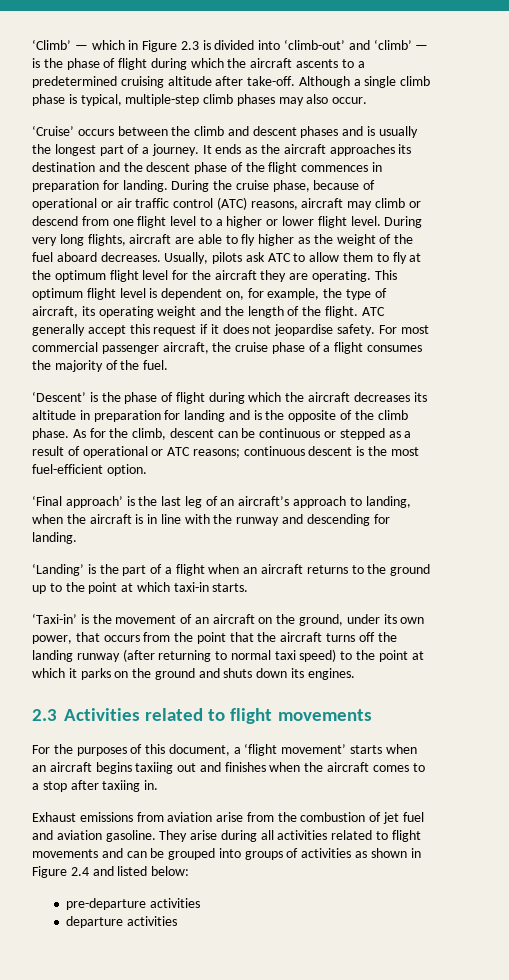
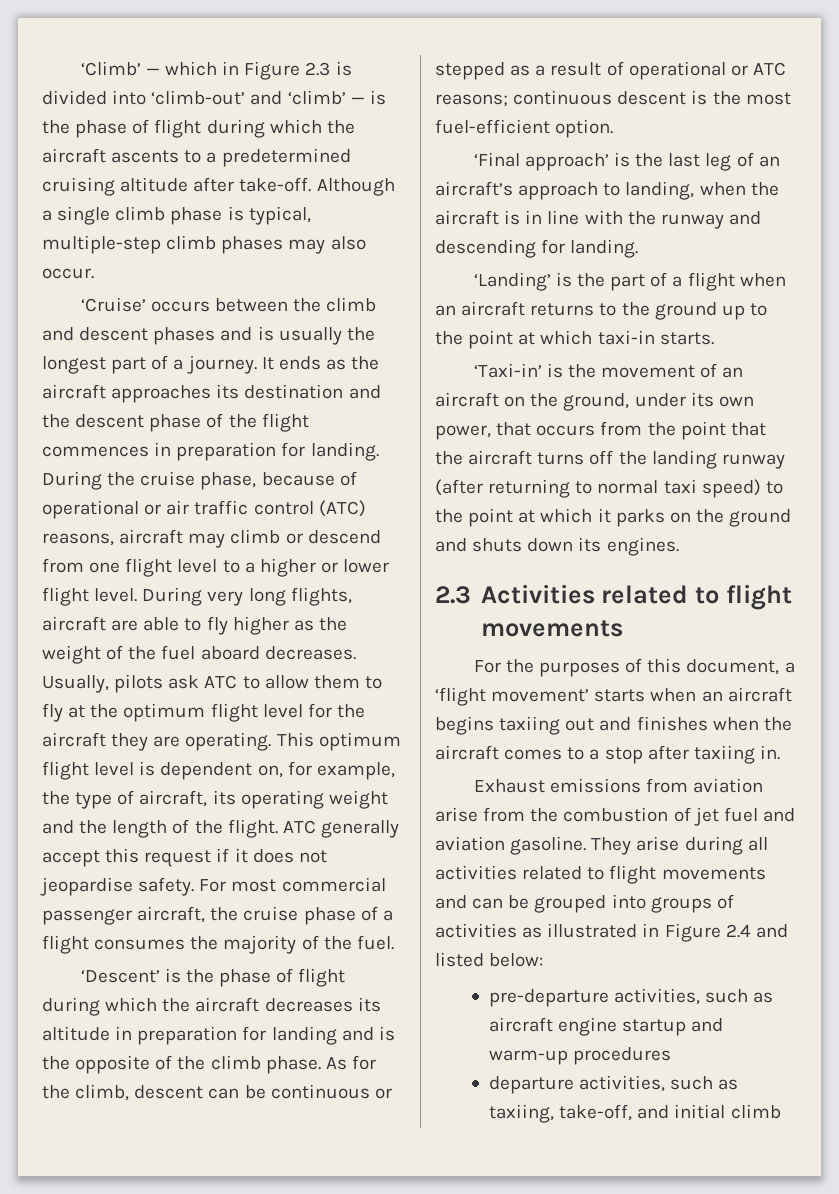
- They arise during all activities related to flight movements and can be grouped into groups of activities as shown in Figure 2.4 and listed below:
+ They arise during all activities related to flight movements and can be grouped into groups of activities as illustrated in Figure 2.4 and listed below:
- pre-departure activities
- departure activities
+ pre-departure activities, such as aircraft engine startup and warm-up procedures
+ departure activities, such as taxiing, take-off, and initial climb

